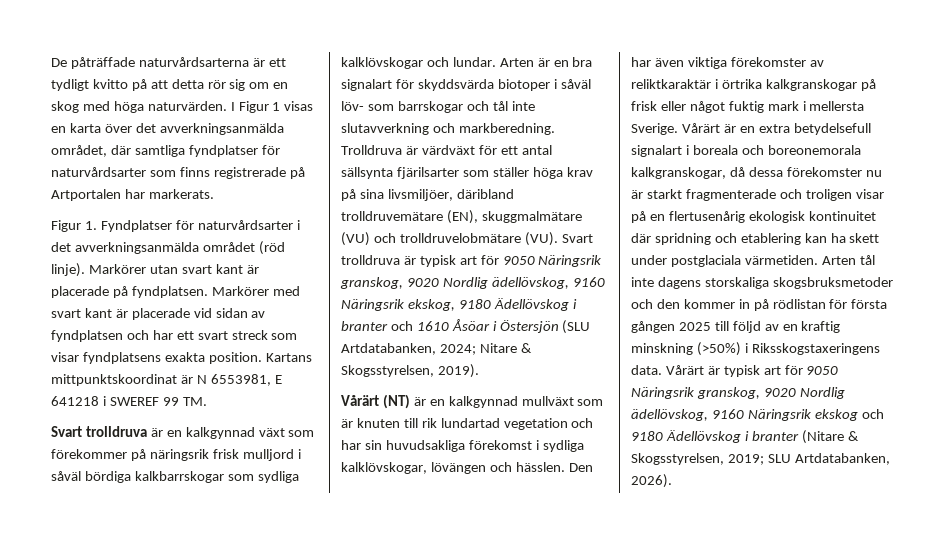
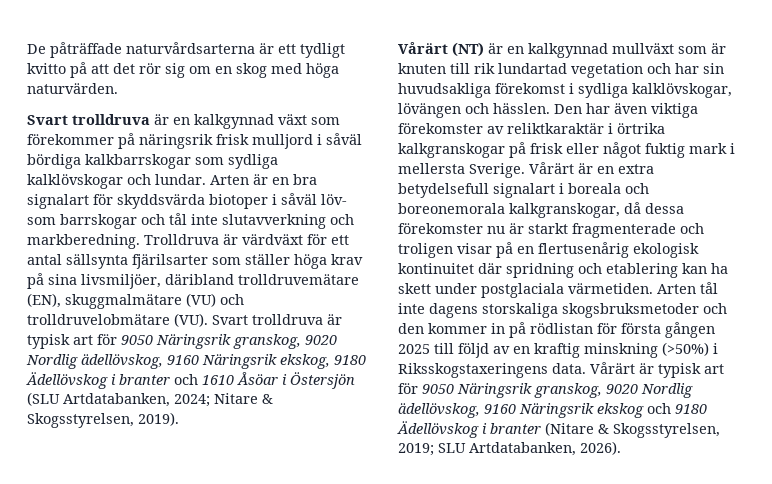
- De påträffade naturvårdsarterna är ett tydligt kvitto på att detta rör sig om en skog med höga naturvärden. I Figur 1 visas en karta över det avverkningsanmälda området, där samtliga fyndplatser för naturvårdsarter som finns registrerade på Artportalen har markerats.
- Figur 1. Fyndplatser för naturvårdsarter i det avverkningsanmälda området (röd linje). Markörer utan svart kant är placerade på fyndplatsen. Markörer med svart kant är placerade vid sidan av fyndplatsen och har ett svart streck som visar fyndplatsens exakta position. Kartans mittpunktskoordinat är N 6553981, E 641218 i SWEREF 99 TM.
+ De påträffade naturvårdsarterna är ett tydligt kvitto på att det rör sig om en skog med höga naturvärden.

